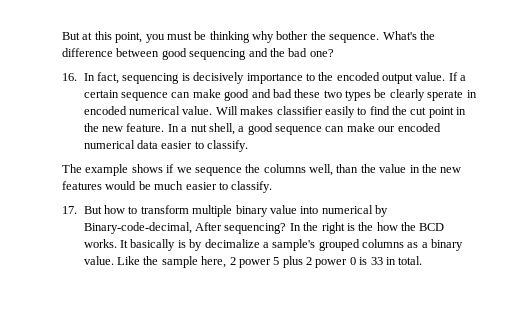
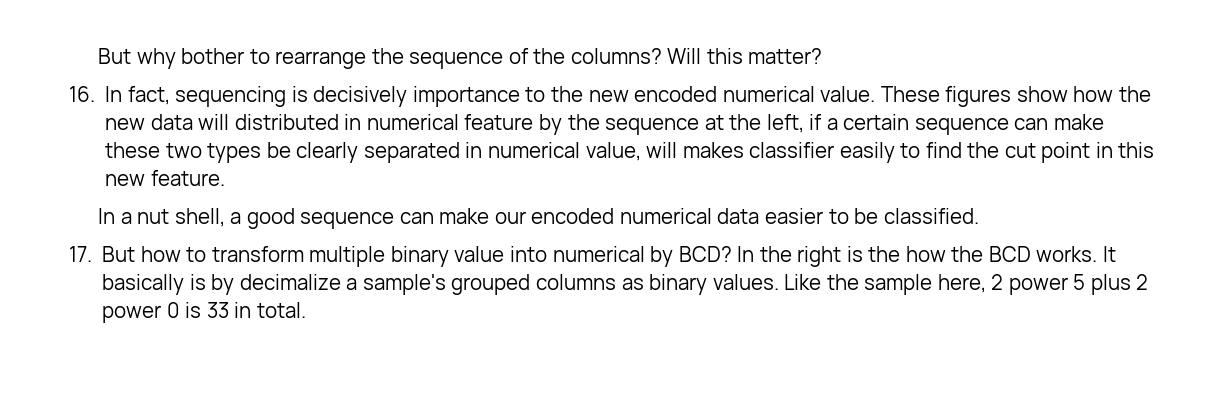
- But at this point, you must be thinking why bother the sequence. What's the difference between good sequencing and the bad one?
+ But why bother to rearrange the sequence of the columns? Will this matter?
- 16. In fact, sequencing is decisively importance to the encoded output value. If a certain sequence can make good and bad these two types be clearly sperate in encoded numerical value. Will makes classifier easily to find the cut point in the new feature. In a nut shell, a good sequence can make our encoded numerical data easier to classify.
- The example shows if we sequence the columns well, than the value in the new features would be much easier to classify.
+ 16. In fact, sequencing is decisively importance to the new encoded numerical value. These figures show how the new data will distributed in numerical feature by the sequence at the left, if a certain sequence can make these two types be clearly separated in numerical value, will makes classifier easily to find the cut point in this new feature.
+ In a nut shell, a good sequence can make our encoded numerical data easier to be classified.
- 17. But how to transform multiple binary value into numerical by Binary-code-decimal, After sequencing?
+ 17. But how to transform multiple binary value into numerical by BCD?
- It basically is by decimalize a sample's grouped columns as a binary value.
+ It basically is by decimalize a sample's grouped columns as binary values.

